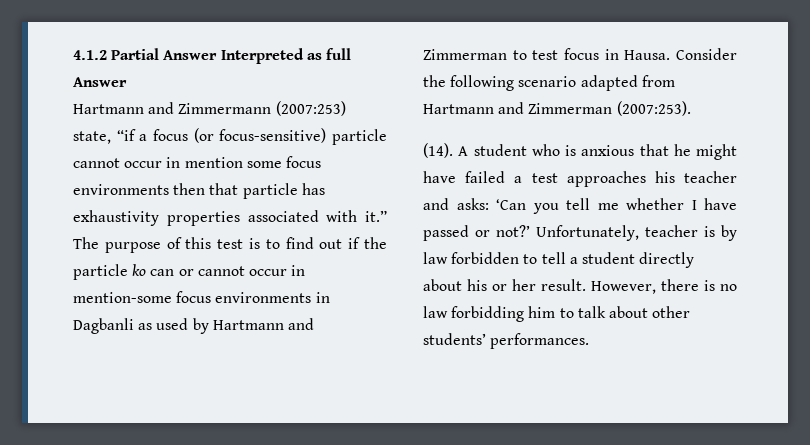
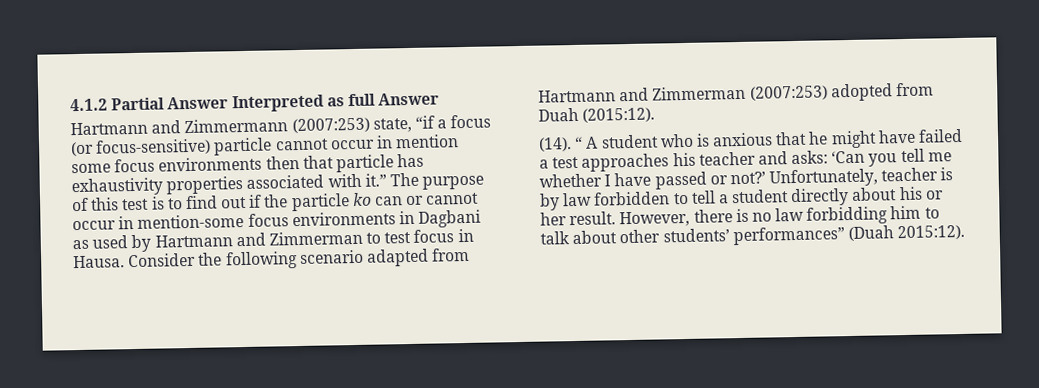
- The purpose of this test is to find out if the particle ko can or cannot occur in mention-some focus environments in Dagbanli as used by Hartmann and Zimmerman to test focus in Hausa.
+ The purpose of this test is to find out if the particle ko can or cannot occur in mention-some focus environments in Dagbani as used by Hartmann and Zimmerman to test focus in Hausa.
- Consider the following scenario adapted from Hartmann and Zimmerman (2007:253).
+ Consider the following scenario adapted from Hartmann and Zimmerman (2007:253) adopted from Duah (2015:12).
- A student who is anxious that he might have failed a test approaches his teacher and asks: ‘Can you tell me whether I have passed or not?’
+ “ A student who is anxious that he might have failed a test approaches his teacher and asks: ‘Can you tell me whether I have passed or not?’
- However, there is no law forbidding him to talk about other students’ performances.
+ However, there is no law forbidding him to talk about other students’ performances” (Duah 2015:12).

